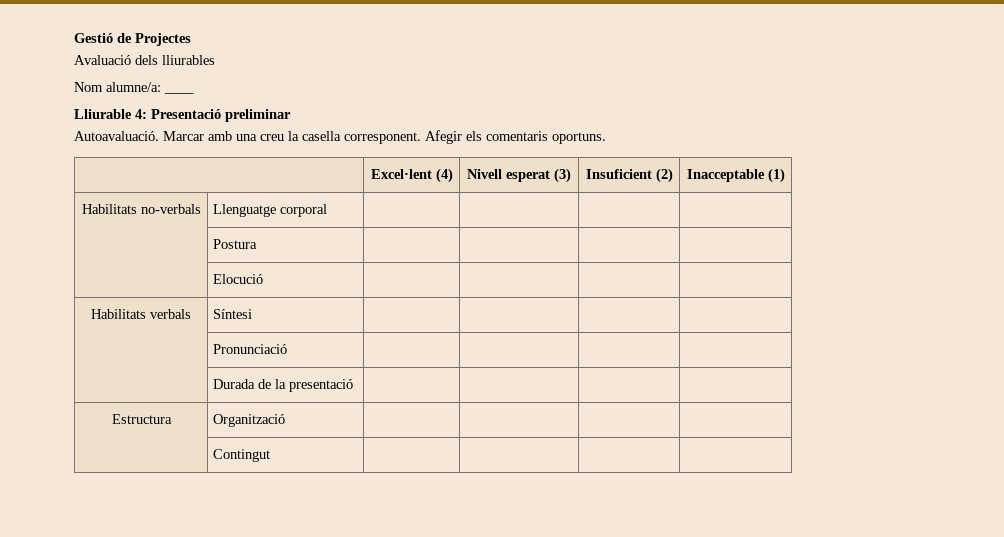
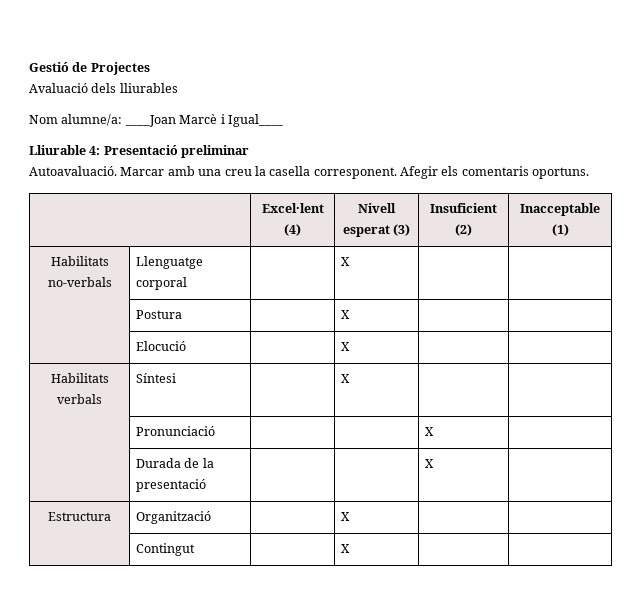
- Nom alumne/a: ____
+ Nom alumne/a: ____Joan Marcè i Igual____
- Habilitats no-verbals | Llenguatge corporal | | | |
+ Habilitats no-verbals | Llenguatge corporal | | X | |
- | Postura | | | |
+ | Postura | | X | |
- | Elocució | | | |
+ | Elocució | | X | |
- Habilitats verbals | Síntesi | | | |
+ Habilitats verbals | Síntesi | | X | |
- | Pronunciació | | | |
+ | Pronunciació | | | X |
- | Durada de la presentació | | | |
+ | Durada de la presentació | | | X |
- Estructura | Organització | | | |
+ Estructura | Organització | | X | |
- | Contingut | | | |
+ | Contingut | | X | |

